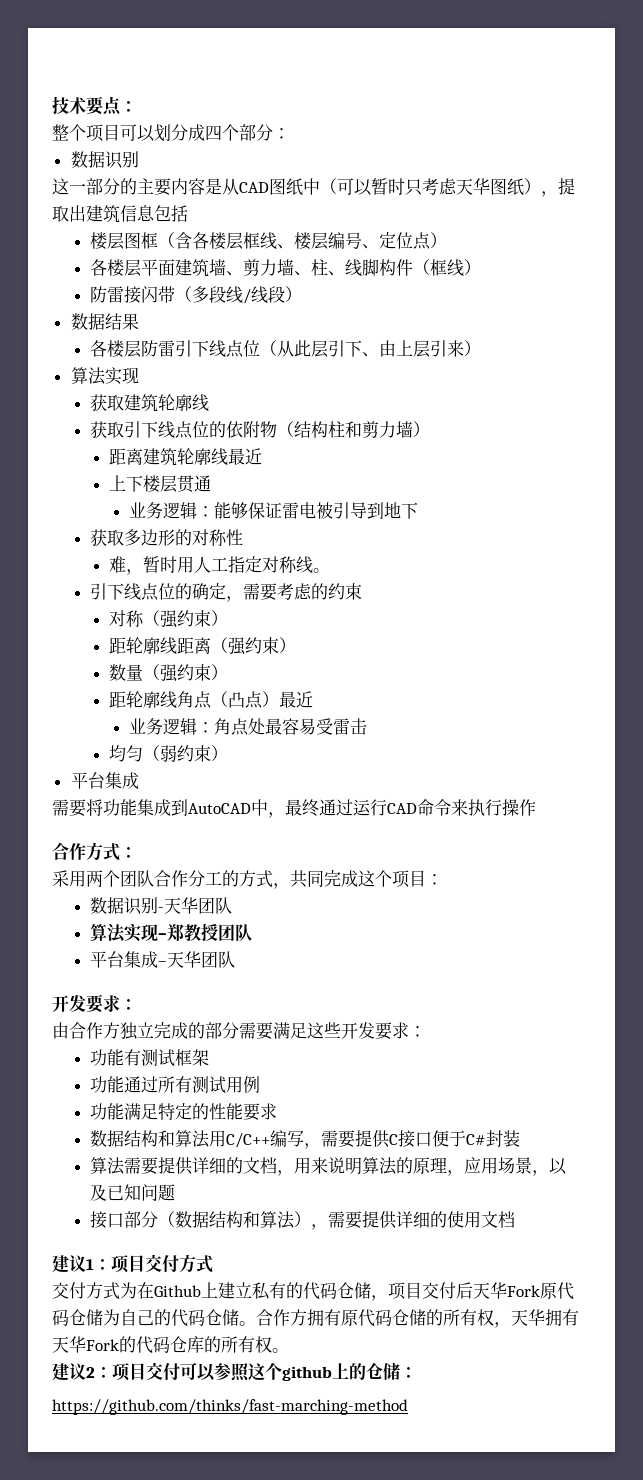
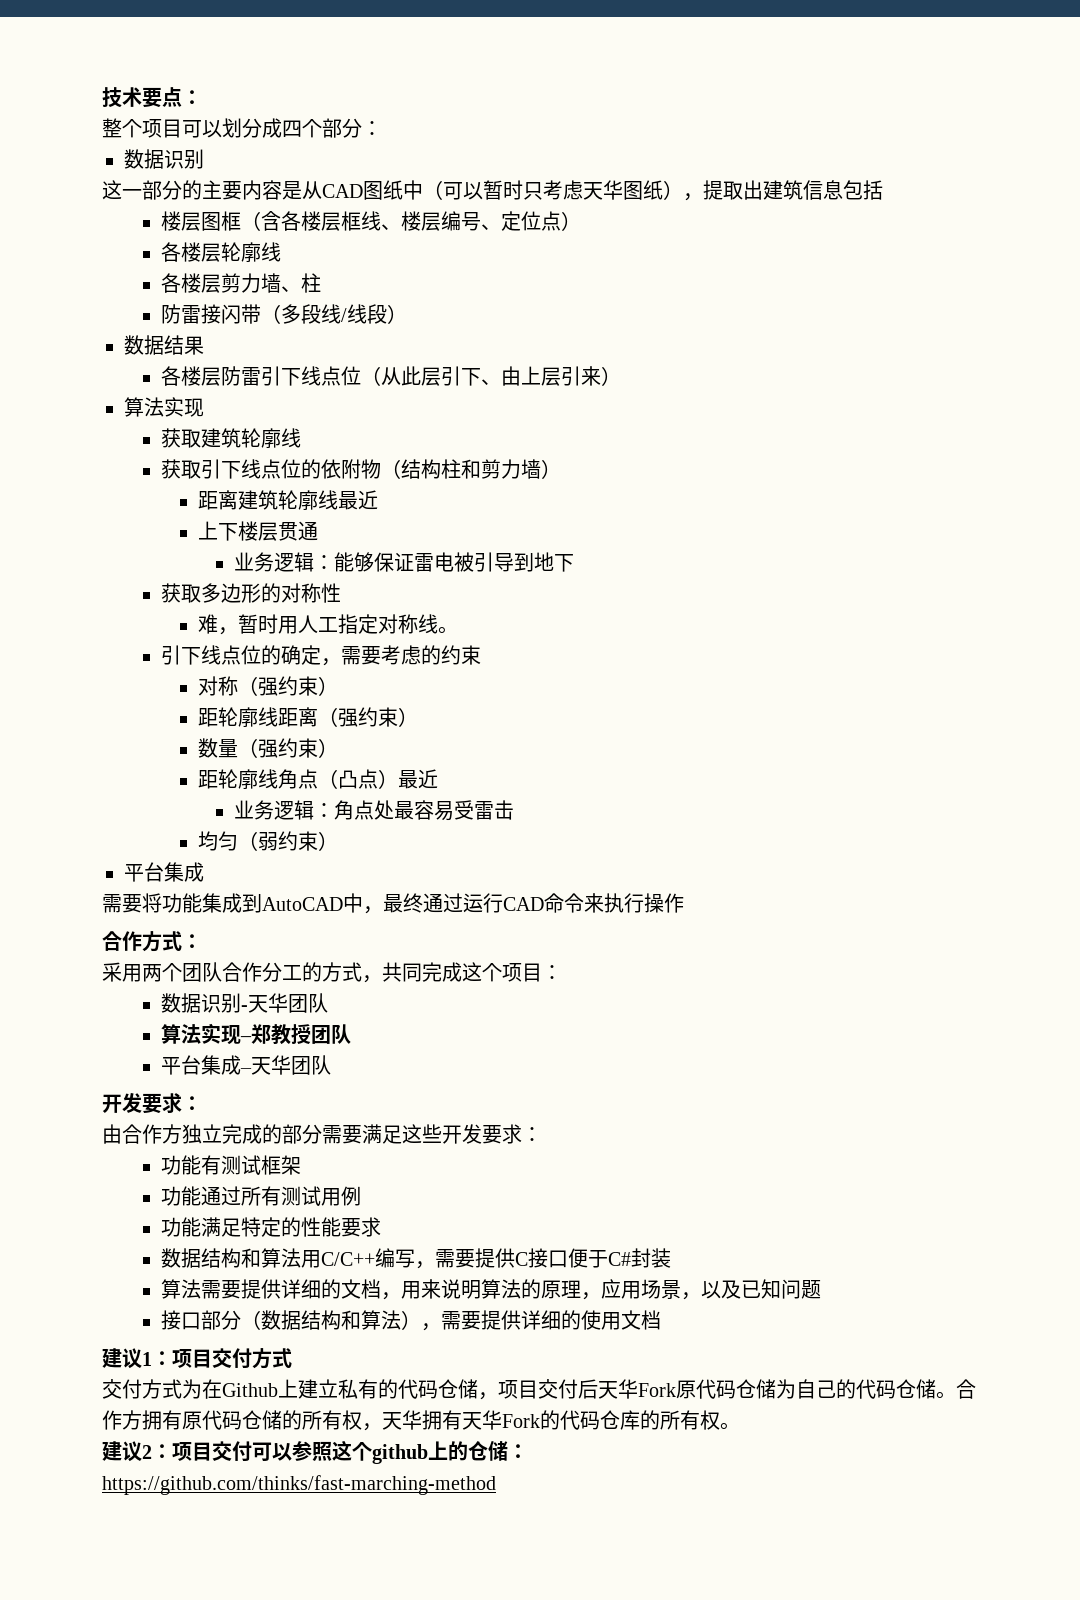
- 各楼层平面建筑墙、剪力墙、柱、线脚构件（框线）
+ 各楼层轮廓线
+ 各楼层剪力墙、柱

